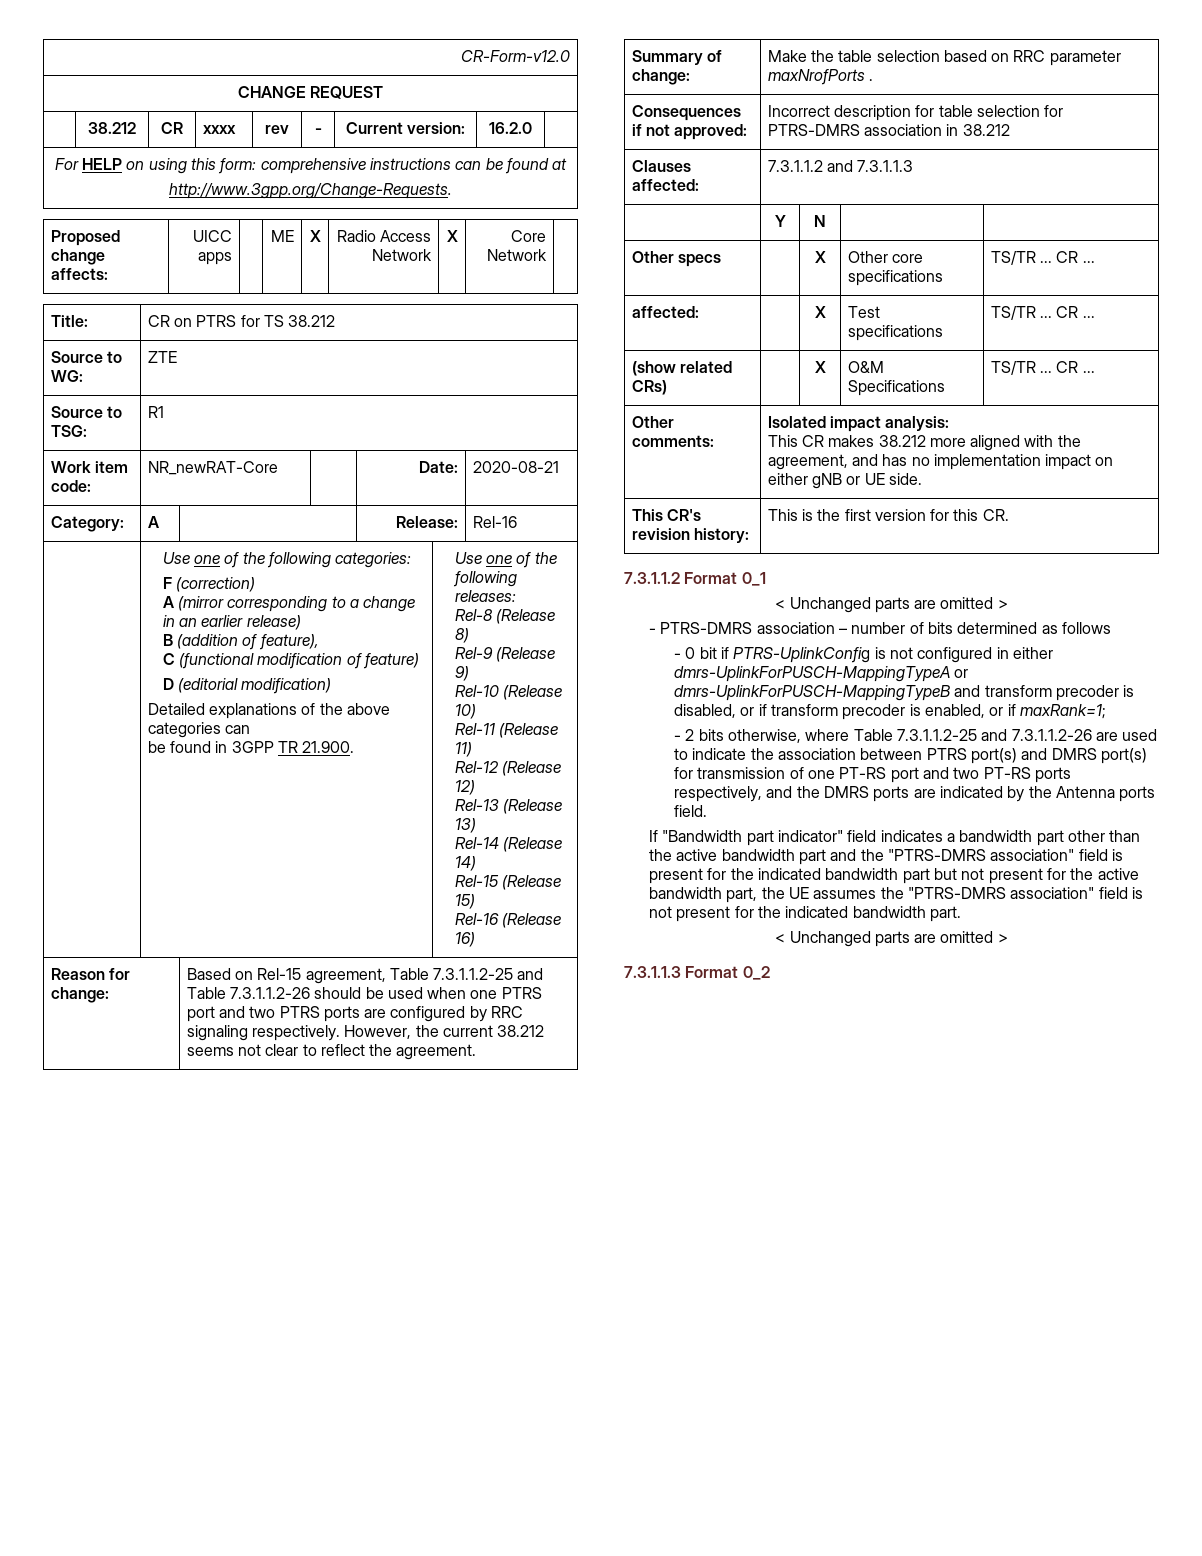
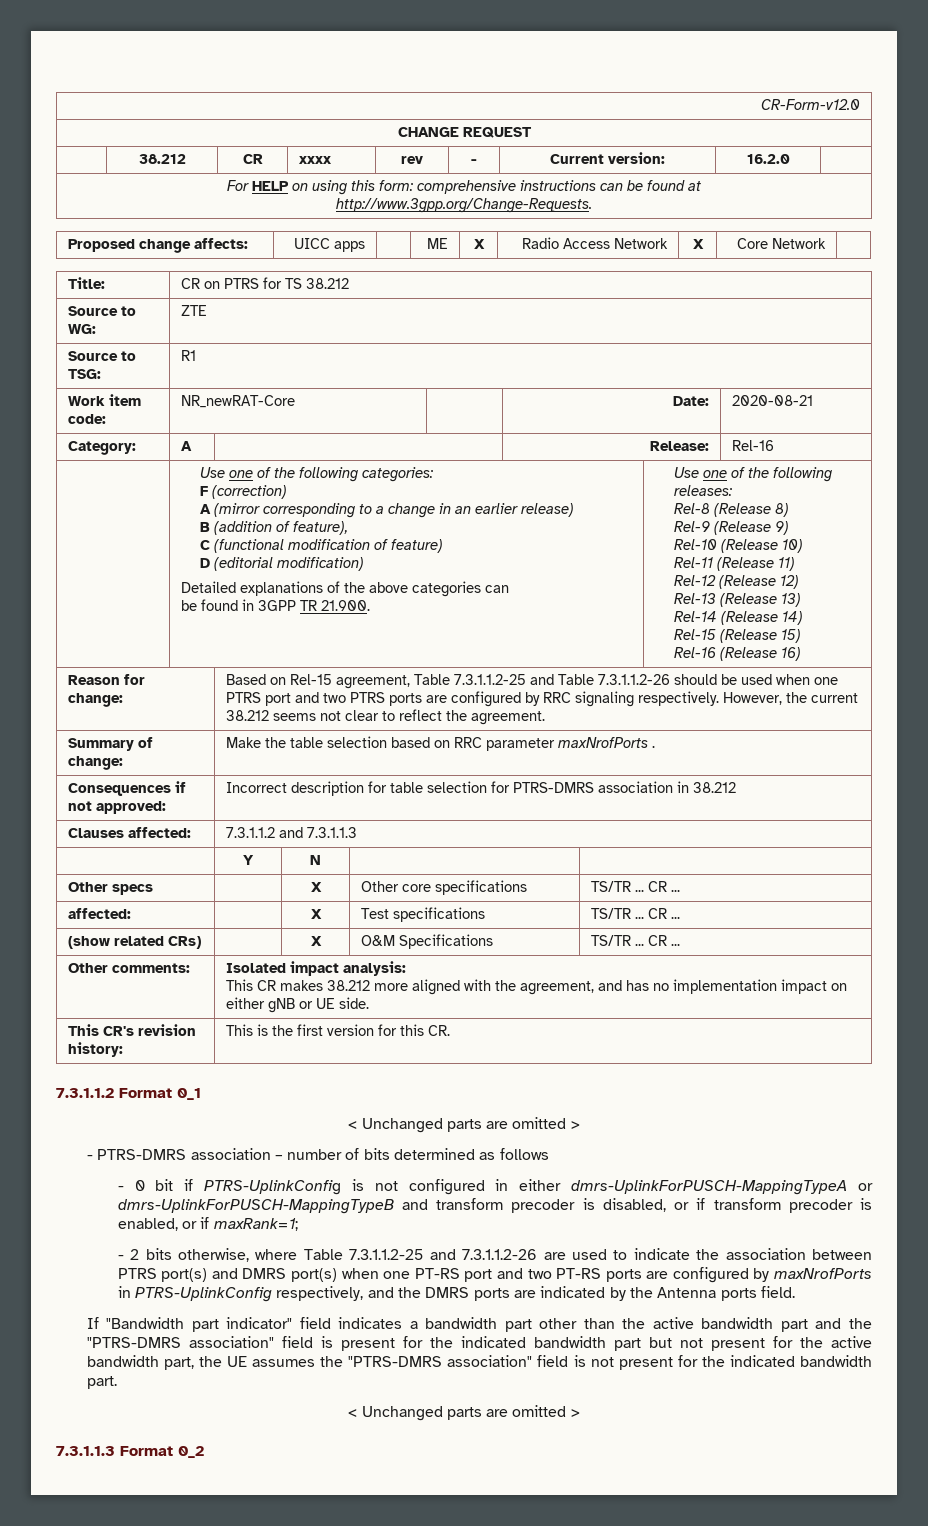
- - 2 bits otherwise, where Table 7.3.1.1.2-25 and 7.3.1.1.2-26 are used to indicate the association between PTRS port(s) and DMRS port(s) for transmission of one PT-RS port and two PT-RS ports respectively, and the DMRS ports are indicated by the Antenna ports field.
+ - 2 bits otherwise, where Table 7.3.1.1.2-25 and 7.3.1.1.2-26 are used to indicate the association between PTRS port(s) and DMRS port(s) when one PT-RS port and two PT-RS ports are configured by maxNrofPorts in PTRS-UplinkConfig respectively, and the DMRS ports are indicated by the Antenna ports field.

